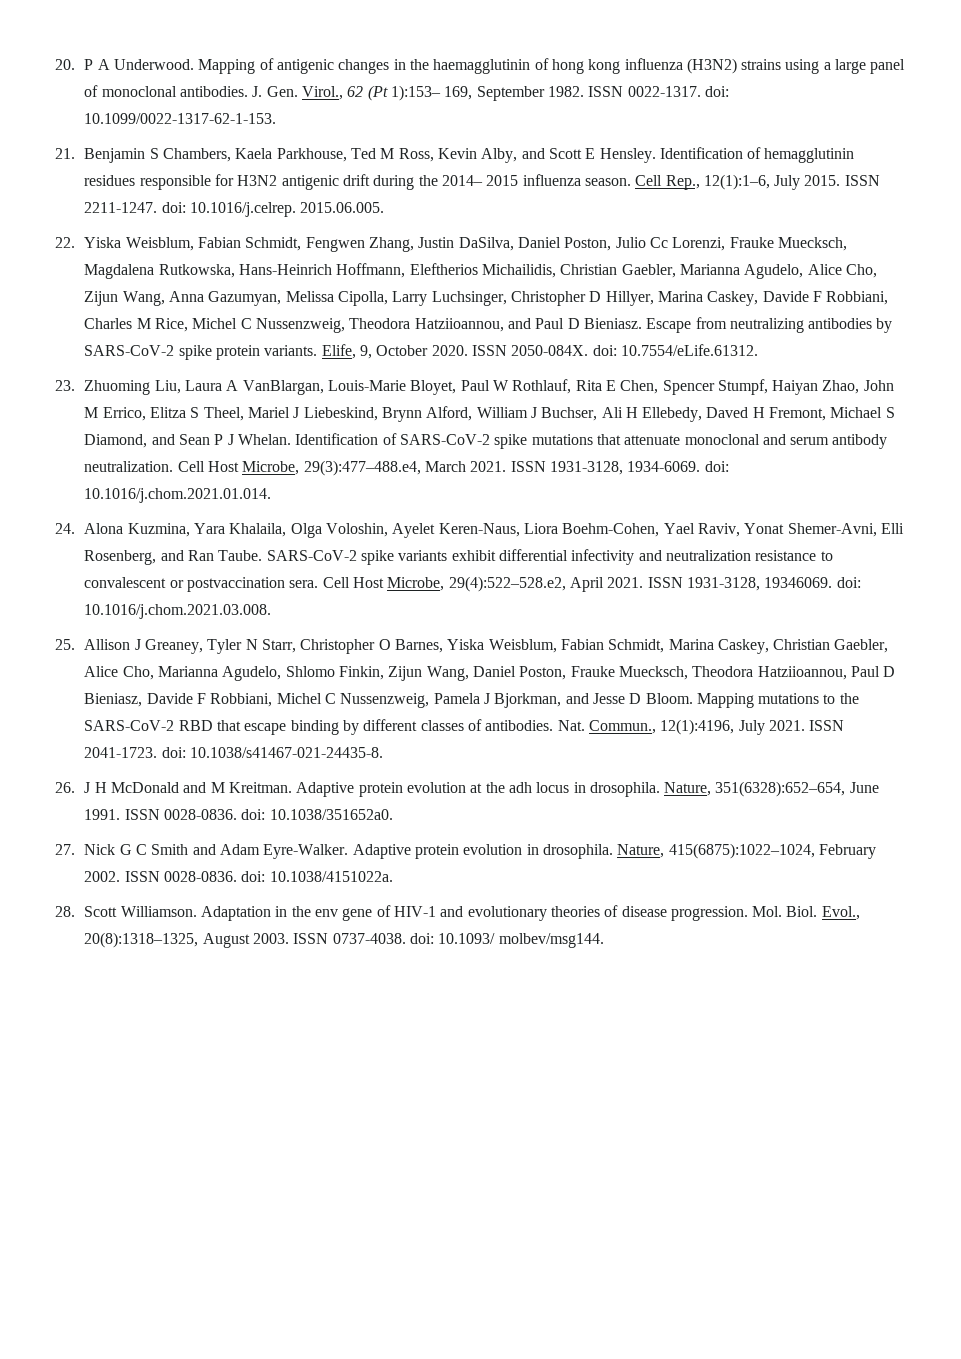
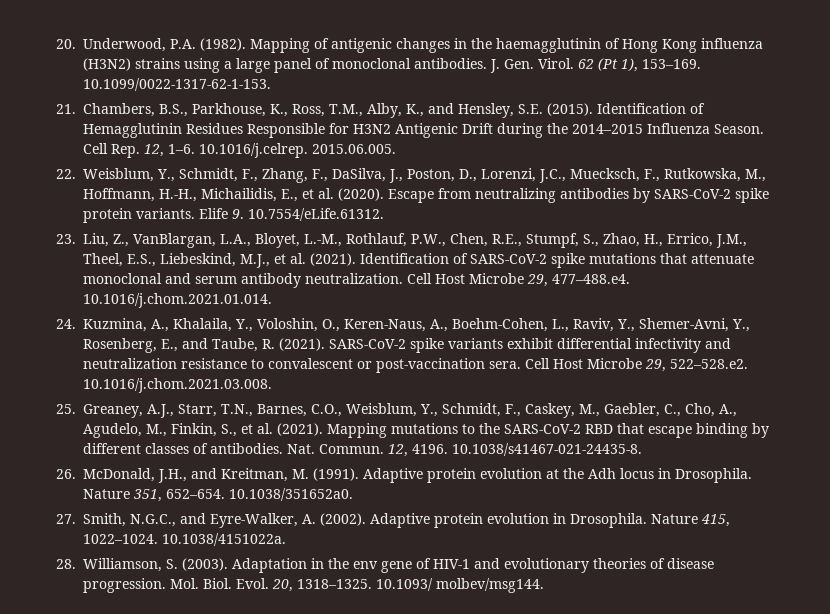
- 20. P A Underwood.
+ 20. Underwood, P.A. (1982).
- Mapping of antigenic changes in the haemagglutinin of hong kong influenza (H3N2) strains using a large panel of monoclonal antibodies.
+ Mapping of antigenic changes in the haemagglutinin of Hong Kong influenza (H3N2) strains using a large panel of monoclonal antibodies.
- J. Gen. Virol., 62 (Pt 1):153– 169, September 1982. ISSN 0022-1317. doi: 10.1099/0022-1317-62-1-153.
- 21. Benjamin S Chambers, Kaela Parkhouse, Ted M Ross, Kevin Alby, and Scott E Hensley. Identification of hemagglutinin residues responsible for H3N2 antigenic drift during the 2014– 2015 influenza season. Cell Rep., 12(1):1–6, July 2015. ISSN 2211-1247. doi: 10.1016/j.celrep. 2015.06.005.
- 22. Yiska Weisblum, Fabian Schmidt, Fengwen Zhang, Justin DaSilva, Daniel Poston, Julio Cc Lorenzi, Frauke Muecksch, Magdalena Rutkowska, Hans-Heinrich Hoffmann, Eleftherios Michailidis, Christian Gaebler, Marianna Agudelo, Alice Cho, Zijun Wang, Anna Gazumyan, Melissa Cipolla, Larry Luchsinger, Christopher D Hillyer, Marina Caskey, Davide F Robbiani, Charles M Rice, Michel C Nussenzweig, Theodora Hatziioannou, and Paul D Bieniasz.
+ J. Gen. Virol. 62 (Pt 1), 153–169. 10.1099/0022-1317-62-1-153.
+ 21. Chambers, B.S., Parkhouse, K., Ross, T.M., Alby, K., and Hensley, S.E. (2015). Identification of Hemagglutinin Residues Responsible for H3N2 Antigenic Drift during the 2014–2015 Influenza Season. Cell Rep. 12, 1–6. 10.1016/j.celrep. 2015.06.005.
+ 22. Weisblum, Y., Schmidt, F., Zhang, F., DaSilva, J., Poston, D., Lorenzi, J.C., Muecksch, F., Rutkowska, M., Hoffmann, H.-H., Michailidis, E., et al. (2020).
- Elife, 9, October 2020. ISSN 2050-084X. doi: 10.7554/eLife.61312.
- 23. Zhuoming Liu, Laura A VanBlargan, Louis-Marie Bloyet, Paul W Rothlauf, Rita E Chen, Spencer Stumpf, Haiyan Zhao, John M Errico, Elitza S Theel, Mariel J Liebeskind, Brynn Alford, William J Buchser, Ali H Ellebedy, Daved H Fremont, Michael S Diamond, and Sean P J Whelan.
+ Elife 9. 10.7554/eLife.61312.
+ 23. Liu, Z., VanBlargan, L.A., Bloyet, L.-M., Rothlauf, P.W., Chen, R.E., Stumpf, S., Zhao, H., Errico, J.M., Theel, E.S., Liebeskind, M.J., et al. (2021).
- Cell Host Microbe, 29(3):477–488.e4, March 2021. ISSN 1931-3128, 1934-6069. doi: 10.1016/j.chom.2021.01.014.
- 24. Alona Kuzmina, Yara Khalaila, Olga Voloshin, Ayelet Keren-Naus, Liora Boehm-Cohen, Yael Raviv, Yonat Shemer-Avni, Elli Rosenberg, and Ran Taube.
+ Cell Host Microbe 29, 477–488.e4. 10.1016/j.chom.2021.01.014.
+ 24. Kuzmina, A., Khalaila, Y., Voloshin, O., Keren-Naus, A., Boehm-Cohen, L., Raviv, Y., Shemer-Avni, Y., Rosenberg, E., and Taube, R. (2021).
- SARS-CoV-2 spike variants exhibit differential infectivity and neutralization resistance to convalescent or postvaccination sera.
+ SARS-CoV-2 spike variants exhibit differential infectivity and neutralization resistance to convalescent or post-vaccination sera.
- Cell Host Microbe, 29(4):522–528.e2, April 2021. ISSN 1931-3128, 19346069. doi: 10.1016/j.chom.2021.03.008.
- 25. Allison J Greaney, Tyler N Starr, Christopher O Barnes, Yiska Weisblum, Fabian Schmidt, Marina Caskey, Christian Gaebler, Alice Cho, Marianna Agudelo, Shlomo Finkin, Zijun Wang, Daniel Poston, Frauke Muecksch, Theodora Hatziioannou, Paul D Bieniasz, Davide F Robbiani, Michel C Nussenzweig, Pamela J Bjorkman, and Jesse D Bloom.
+ Cell Host Microbe 29, 522–528.e2. 10.1016/j.chom.2021.03.008.
+ 25. Greaney, A.J., Starr, T.N., Barnes, C.O., Weisblum, Y., Schmidt, F., Caskey, M., Gaebler, C., Cho, A., Agudelo, M., Finkin, S., et al. (2021).
- Nat. Commun., 12(1):4196, July 2021. ISSN 2041-1723. doi: 10.1038/s41467-021-24435-8.
- 26. J H McDonald and M Kreitman.
+ Nat. Commun. 12, 4196. 10.1038/s41467-021-24435-8.
+ 26. McDonald, J.H., and Kreitman, M. (1991).
- Adaptive protein evolution at the adh locus in drosophila. Nature, 351(6328):652–654, June 1991. ISSN 0028-0836. doi: 10.1038/351652a0.
- 27. Nick G C Smith and Adam Eyre-Walker. Adaptive protein evolution in drosophila. Nature, 415(6875):1022–1024, February 2002. ISSN 0028-0836. doi: 10.1038/4151022a.
+ Adaptive protein evolution at the Adh locus in Drosophila. Nature 351, 652–654. 10.1038/351652a0.
+ 27. Smith, N.G.C., and Eyre-Walker, A. (2002). Adaptive protein evolution in Drosophila. Nature 415, 1022–1024. 10.1038/4151022a.
- 28. Scott Williamson.
+ 28. Williamson, S. (2003).
- Evol., 20(8):1318–1325, August 2003. ISSN 0737-4038. doi: 10.1093/ molbev/msg144.
+ Evol. 20, 1318–1325. 10.1093/ molbev/msg144.

